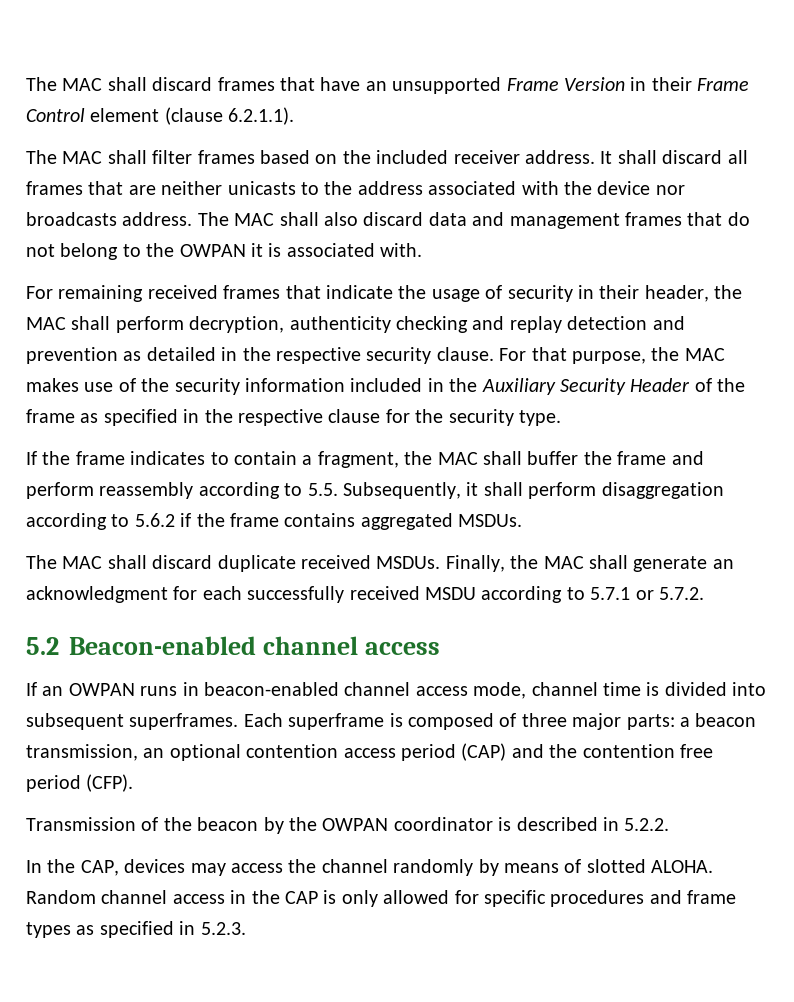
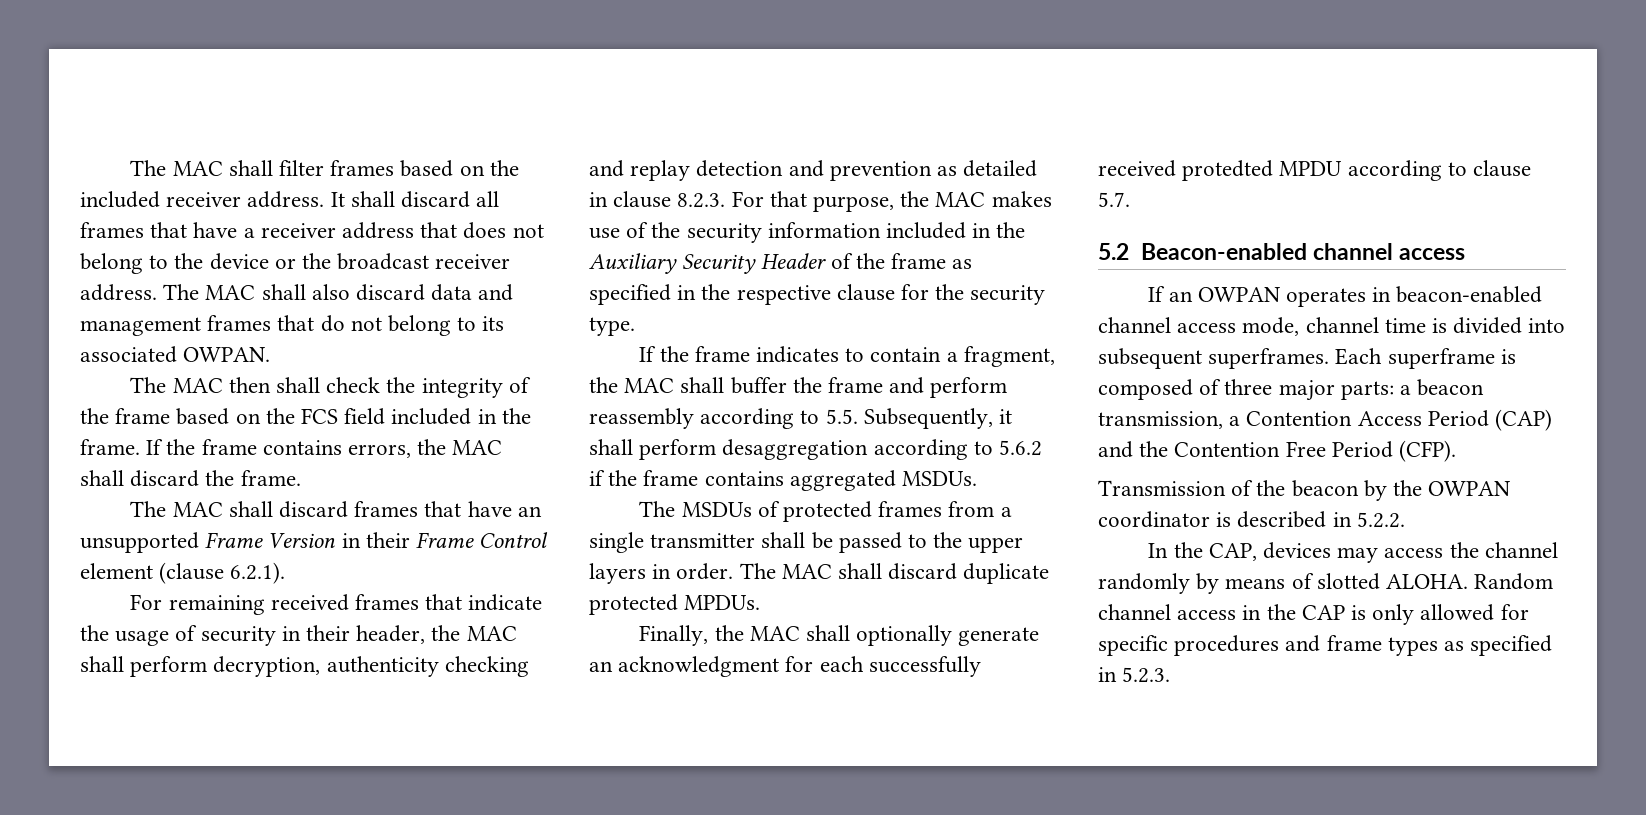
- The MAC shall discard frames that have an unsupported Frame Version in their Frame Control element (clause 6.2.1.1).
- The MAC shall filter frames based on the included receiver address. It shall discard all frames that are neither unicasts to the address associated with the device nor broadcasts address. The MAC shall also discard data and management frames that do not belong to the OWPAN it is associated with.
+ The MAC shall filter frames based on the included receiver address. It shall discard all frames that have a receiver address that does not belong to the device or the broadcast receiver address. The MAC shall also discard data and management frames that do not belong to its associated OWPAN.
+ The MAC then shall check the integrity of the frame based on the FCS field included in the frame. If the frame contains errors, the MAC shall discard the frame.
+ The MAC shall discard frames that have an unsupported Frame Version in their Frame Control element (clause 6.2.1).
- For remaining received frames that indicate the usage of security in their header, the MAC shall perform decryption, authenticity checking and replay detection and prevention as detailed in the respective security clause. For that purpose, the MAC makes use of the security information included in the Auxiliary Security Header of the frame as specified in the respective clause for the security type.
+ For remaining received frames that indicate the usage of security in their header, the MAC shall perform decryption, authenticity checking and replay detection and prevention as detailed in clause 8.2.3. For that purpose, the MAC makes use of the security information included in the Auxiliary Security Header of the frame as specified in the respective clause for the security type.
- If the frame indicates to contain a fragment, the MAC shall buffer the frame and perform reassembly according to 5.5. Subsequently, it shall perform disaggregation according to 5.6.2 if the frame contains aggregated MSDUs.
+ If the frame indicates to contain a fragment, the MAC shall buffer the frame and perform reassembly according to 5.5. Subsequently, it shall perform desaggregation according to 5.6.2 if the frame contains aggregated MSDUs.
- The MAC shall discard duplicate received MSDUs. Finally, the MAC shall generate an acknowledgment for each successfully received MSDU according to 5.7.1 or 5.7.2.
+ The MSDUs of protected frames from a single transmitter shall be passed to the upper layers in order. The MAC shall discard duplicate protected MPDUs.
+ Finally, the MAC shall optionally generate an acknowledgment for each successfully received protedted MPDU according to clause 5.7.
- If an OWPAN runs in beacon-enabled channel access mode, channel time is divided into subsequent superframes.
+ If an OWPAN operates in beacon-enabled channel access mode, channel time is divided into subsequent superframes.
- Each superframe is composed of three major parts: a beacon transmission, an optional contention access period (CAP) and the contention free period (CFP).
+ Each superframe is composed of three major parts: a beacon transmission, a Contention Access Period (CAP) and the Contention Free Period (CFP).

